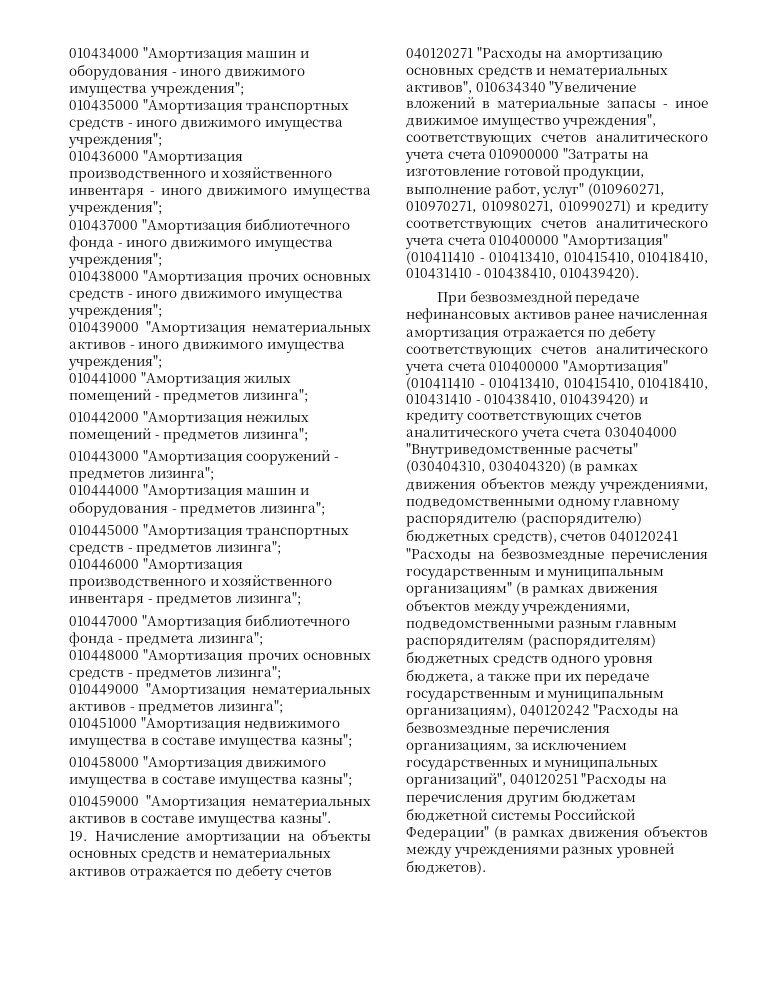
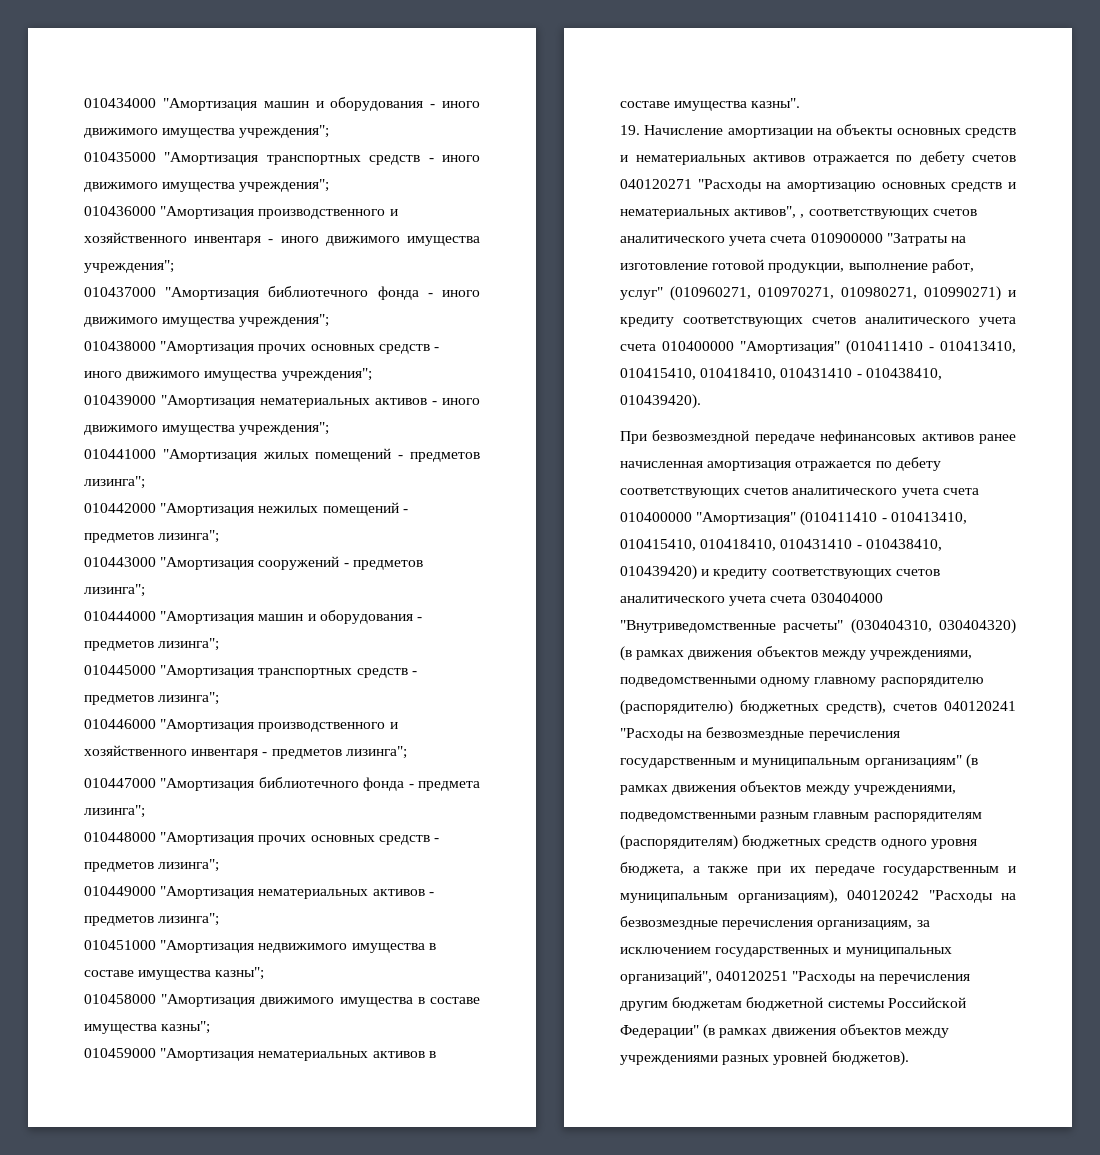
- 19. Начисление амортизации на объекты основных средств и нематериальных активов отражается по дебету счетов 040120271 "Расходы на амортизацию основных средств и нематериальных активов", 010634340 "Увеличение вложений в материальные запасы - иное движимое имущество учреждения", соответствующих счетов аналитического учета счета 010900000 "Затраты на изготовление готовой продукции, выполнение работ, услуг" (010960271, 010970271, 010980271, 010990271) и кредиту соответствующих счетов аналитического учета счета 010400000 "Амортизация" (010411410 - 010413410, 010415410, 010418410, 010431410 - 010438410, 010439420).
+ 19. Начисление амортизации на объекты основных средств и нематериальных активов отражается по дебету счетов 040120271 "Расходы на амортизацию основных средств и нематериальных активов", , соответствующих счетов аналитического учета счета 010900000 "Затраты на изготовление готовой продукции, выполнение работ, услуг" (010960271, 010970271, 010980271, 010990271) и кредиту соответствующих счетов аналитического учета счета 010400000 "Амортизация" (010411410 - 010413410, 010415410, 010418410, 010431410 - 010438410, 010439420).

